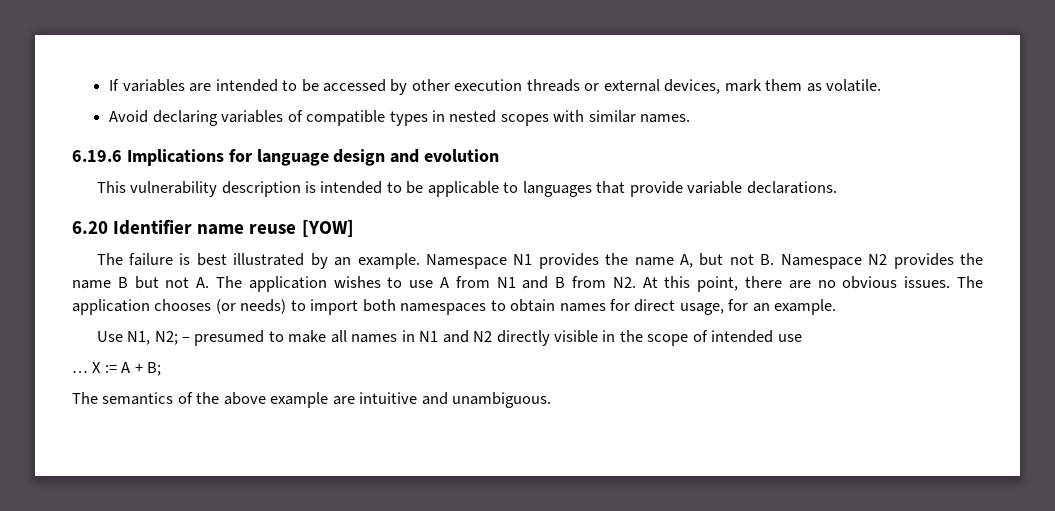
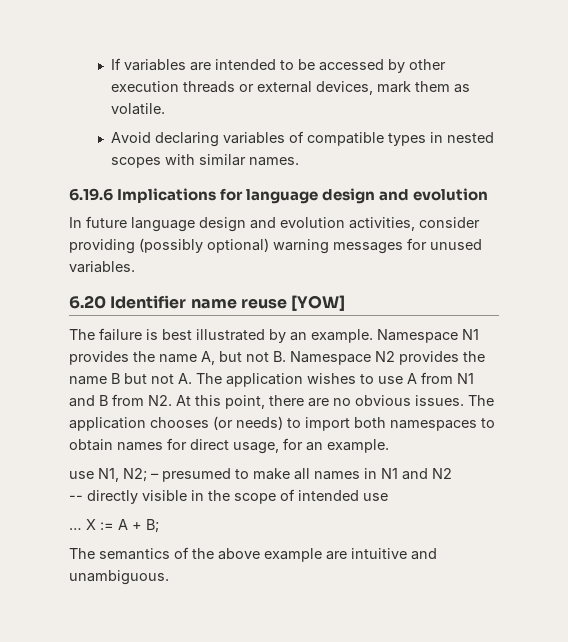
- This vulnerability description is intended to be applicable to languages that provide variable declarations.
+ In future language design and evolution activities, consider providing (possibly optional) warning messages for unused variables.
- Use N1, N2; – presumed to make all names in N1 and N2 directly visible in the scope of intended use
+ use N1, N2; – presumed to make all names in N1 and N2
+ -- directly visible in the scope of intended use

